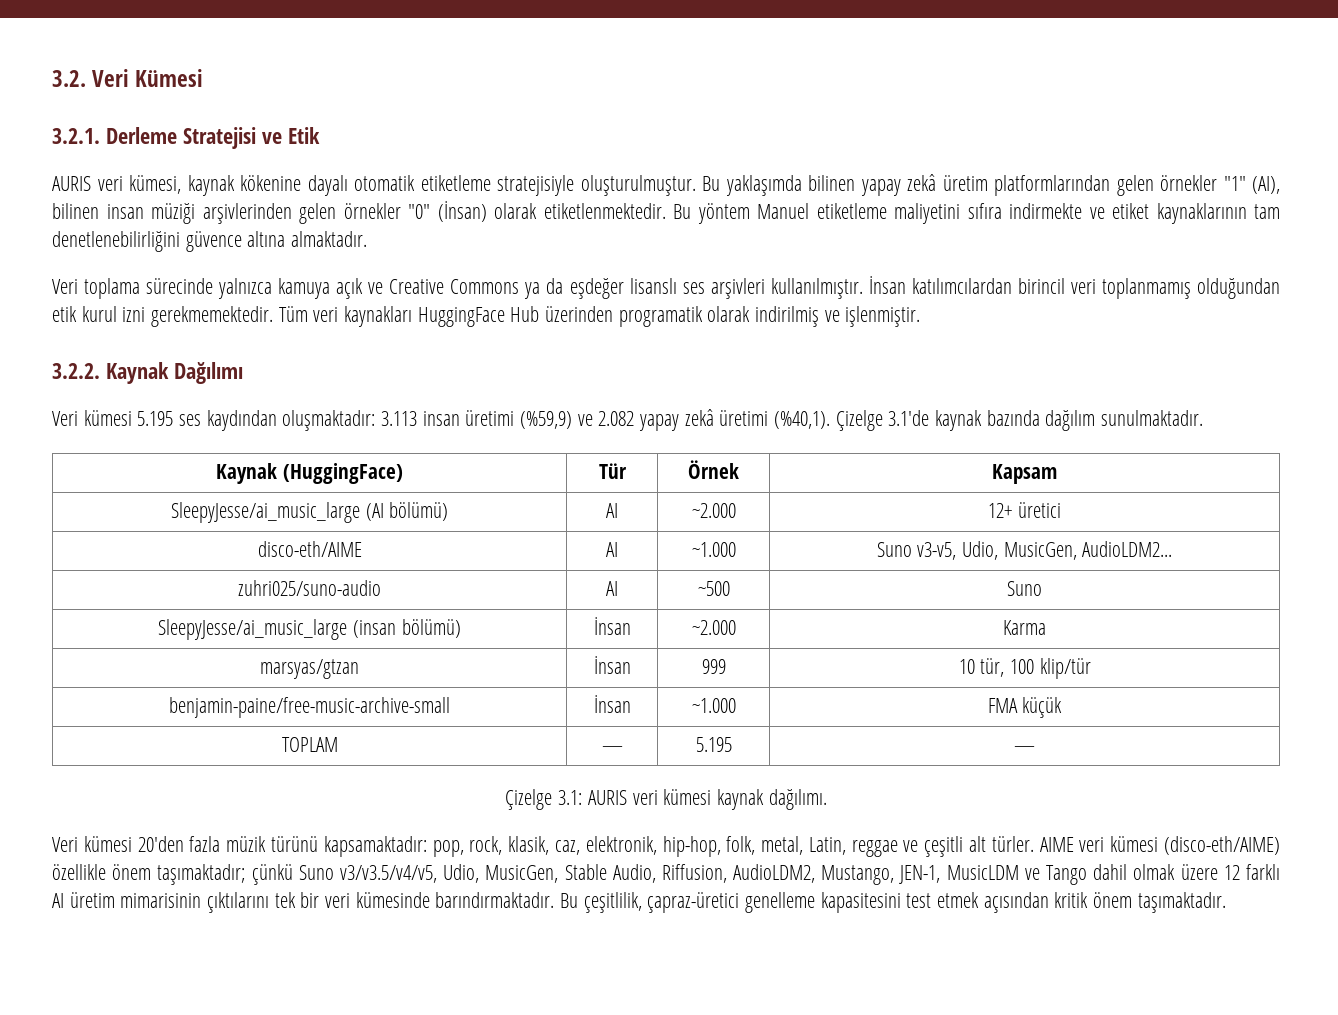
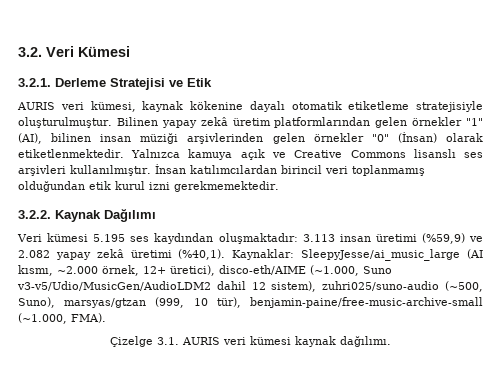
- Bu yaklaşımda bilinen yapay zekâ üretim platformlarından gelen örnekler "1" (AI), bilinen insan müziği arşivlerinden gelen örnekler "0" (İnsan) olarak etiketlenmektedir.
+ Bilinen yapay zekâ üretim platformlarından gelen örnekler "1" (AI), bilinen insan müziği arşivlerinden gelen örnekler "0" (İnsan) olarak etiketlenmektedir.
- Bu yöntem Manuel etiketleme maliyetini sıfıra indirmekte ve etiket kaynaklarının tam denetlenebilirliğini güvence altına almaktadır.
- Veri toplama sürecinde yalnızca kamuya açık ve Creative Commons ya da eşdeğer lisanslı ses arşivleri kullanılmıştır.
+ Yalnızca kamuya açık ve Creative Commons lisanslı ses arşivleri kullanılmıştır.
- Tüm veri kaynakları HuggingFace Hub üzerinden programatik olarak indirilmiş ve işlenmiştir.
- Çizelge 3.1'de kaynak bazında dağılım sunulmaktadır.
- Kaynak (HuggingFace) | Tür | Örnek | Kapsam
- SleepyJesse/ai_music_large (AI bölümü) | AI | ~2.000 | 12+ üretici
- disco-eth/AIME | AI | ~1.000 | Suno v3-v5, Udio, MusicGen, AudioLDM2...
- zuhri025/suno-audio | AI | ~500 | Suno
- SleepyJesse/ai_music_large (insan bölümü) | İnsan | ~2.000 | Karma
- marsyas/gtzan | İnsan | 999 | 10 tür, 100 klip/tür
- benjamin-paine/free-music-archive-small | İnsan | ~1.000 | FMA küçük
- TOPLAM | — | 5.195 | —
- Çizelge 3.1: AURIS veri kümesi kaynak dağılımı.
+ Kaynaklar: SleepyJesse/ai_music_large (AI kısmı, ~2.000 örnek, 12+ üretici), disco-eth/AIME (~1.000, Suno v3-v5/Udio/MusicGen/AudioLDM2 dahil 12 sistem), zuhri025/suno-audio (~500, Suno), marsyas/gtzan (999, 10 tür), benjamin-paine/free-music-archive-small (~1.000, FMA).
+ Çizelge 3.1. AURIS veri kümesi kaynak dağılımı.
- Veri kümesi 20'den fazla müzik türünü kapsamaktadır: pop, rock, klasik, caz, elektronik, hip-hop, folk, metal, Latin, reggae ve çeşitli alt türler. AIME veri kümesi (disco-eth/AIME) özellikle önem taşımaktadır; çünkü Suno v3/v3.5/v4/v5, Udio, MusicGen, Stable Audio, Riffusion, AudioLDM2, Mustango, JEN-1, MusicLDM ve Tango dahil olmak üzere 12 farklı AI üretim mimarisinin çıktılarını tek bir veri kümesinde barındırmaktadır. Bu çeşitlilik, çapraz-üretici genelleme kapasitesini test etmek açısından kritik önem taşımaktadır.

